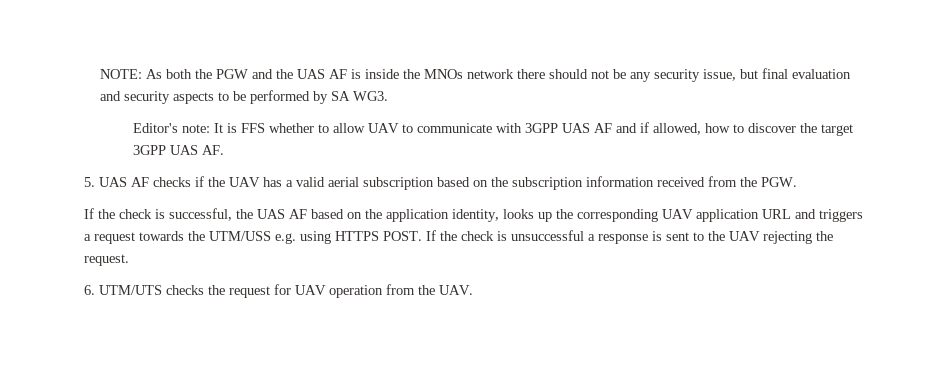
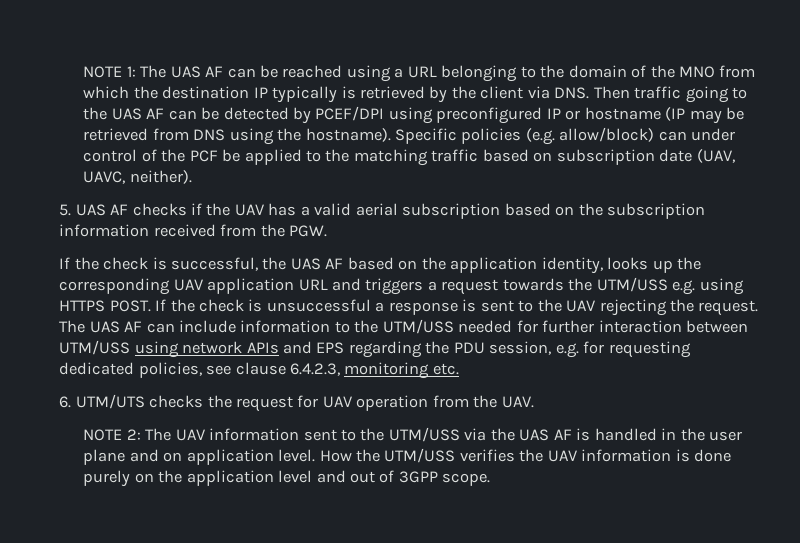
- NOTE: As both the PGW and the UAS AF is inside the MNOs network there should not be any security issue, but final evaluation and security aspects to be performed by SA WG3.
- Editor's note: It is FFS whether to allow UAV to communicate with 3GPP UAS AF and if allowed, how to discover the target 3GPP UAS AF.
+ NOTE 1: The UAS AF can be reached using a URL belonging to the domain of the MNO from which the destination IP typically is retrieved by the client via DNS. Then traffic going to the UAS AF can be detected by PCEF/DPI using preconfigured IP or hostname (IP may be retrieved from DNS using the hostname). Specific policies (e.g. allow/block) can under control of the PCF be applied to the matching traffic based on subscription date (UAV, UAVC, neither).
+ The UAS AF can include information to the UTM/USS needed for further interaction between UTM/USS using network APIs and EPS regarding the PDU session, e.g. for requesting dedicated policies, see clause 6.4.2.3, monitoring etc.
+ NOTE 2: The UAV information sent to the UTM/USS via the UAS AF is handled in the user plane and on application level. How the UTM/USS verifies the UAV information is done purely on the application level and out of 3GPP scope.

